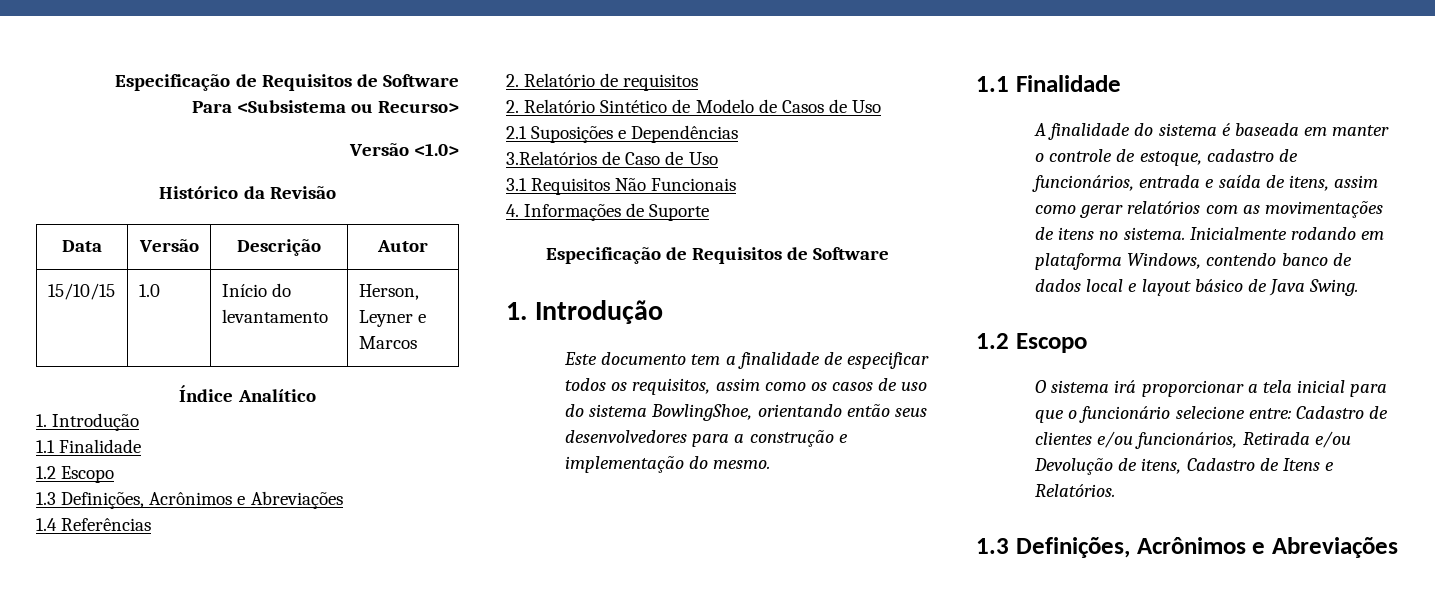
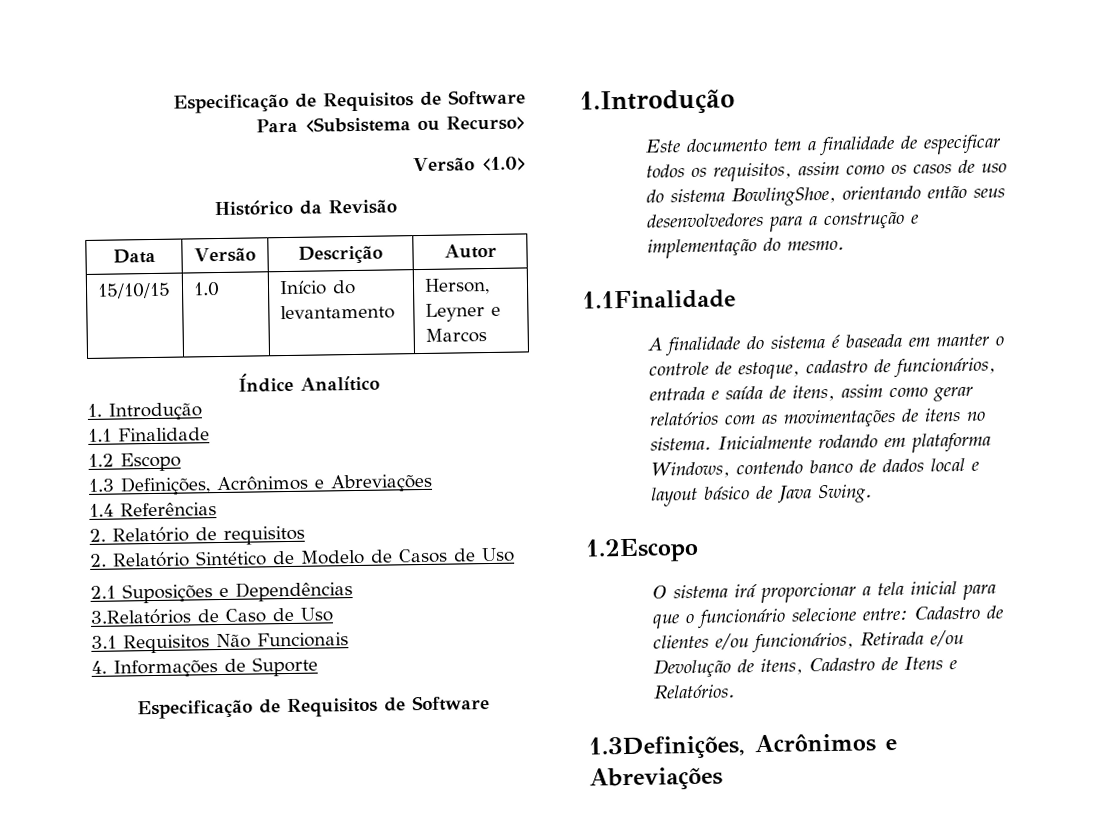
  4. Informações de Suporte
  Especificação de Requisitos de Software
- 1. Introdução
+ 1.Introdução
  Este documento tem a finalidade de especificar todos os requisitos, assim como os casos de uso do sistema BowlingShoe, orientando então seus desenvolvedores para a construção e implementação do mesmo.
- 1.1 Finalidade
+ 1.1Finalidade
  Inicialmente rodando em plataforma Windows, contendo banco de dados local e layout básico de Java Swing.
- 1.2 Escopo
+ 1.2Escopo
  O sistema irá proporcionar a tela inicial para que o funcionário selecione entre: Cadastro de clientes e/ou funcionários, Retirada e/ou Devolução de itens, Cadastro de Itens e Relatórios.
- 1.3 Definições, Acrônimos e Abreviações
+ 1.3Definições, Acrônimos e Abreviações

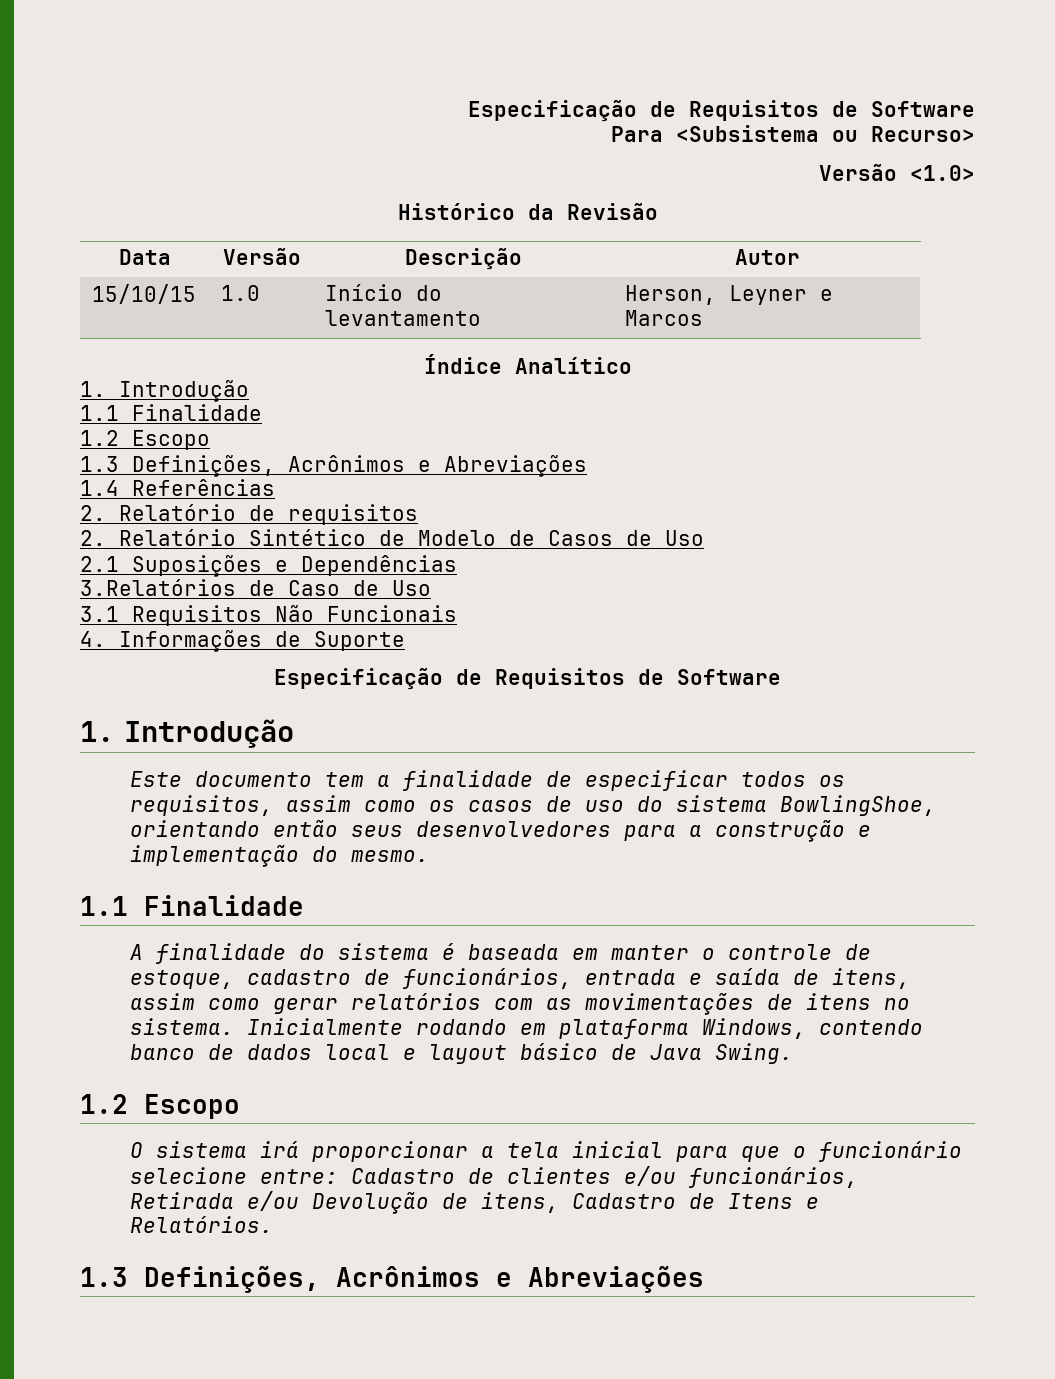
  4. Informações de Suporte
  Especificação de Requisitos de Software
- 1.Introdução
+ 1. Introdução
  Este documento tem a finalidade de especificar todos os requisitos, assim como os casos de uso do sistema BowlingShoe, orientando então seus desenvolvedores para a construção e implementação do mesmo.
- 1.1Finalidade
+ 1.1 Finalidade
  Inicialmente rodando em plataforma Windows, contendo banco de dados local e layout básico de Java Swing.
- 1.2Escopo
+ 1.2 Escopo
  O sistema irá proporcionar a tela inicial para que o funcionário selecione entre: Cadastro de clientes e/ou funcionários, Retirada e/ou Devolução de itens, Cadastro de Itens e Relatórios.
- 1.3Definições, Acrônimos e Abreviações
+ 1.3 Definições, Acrônimos e Abreviações

